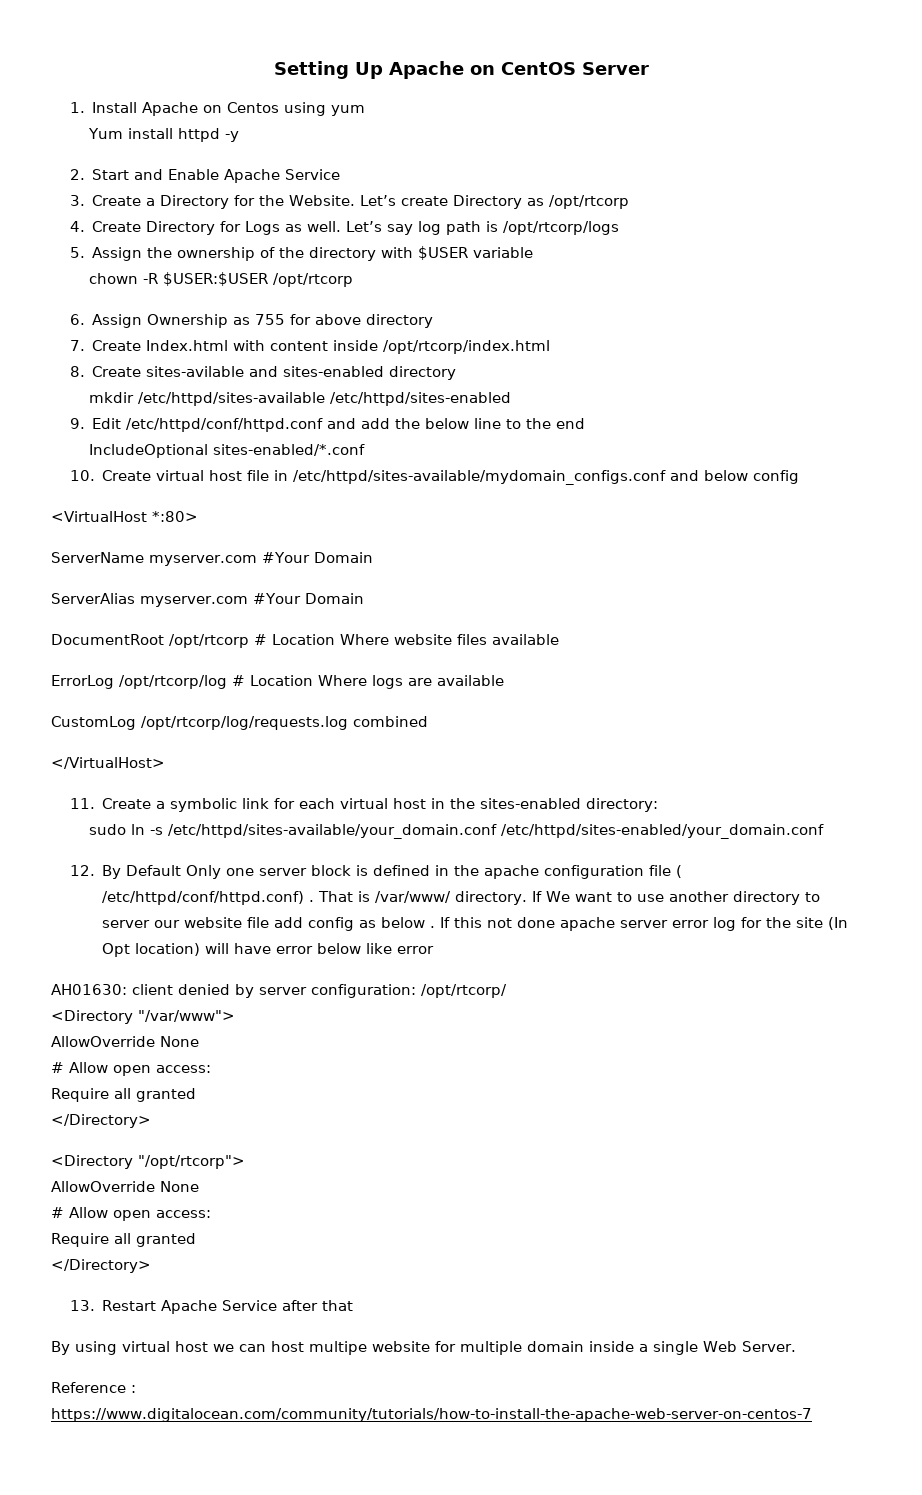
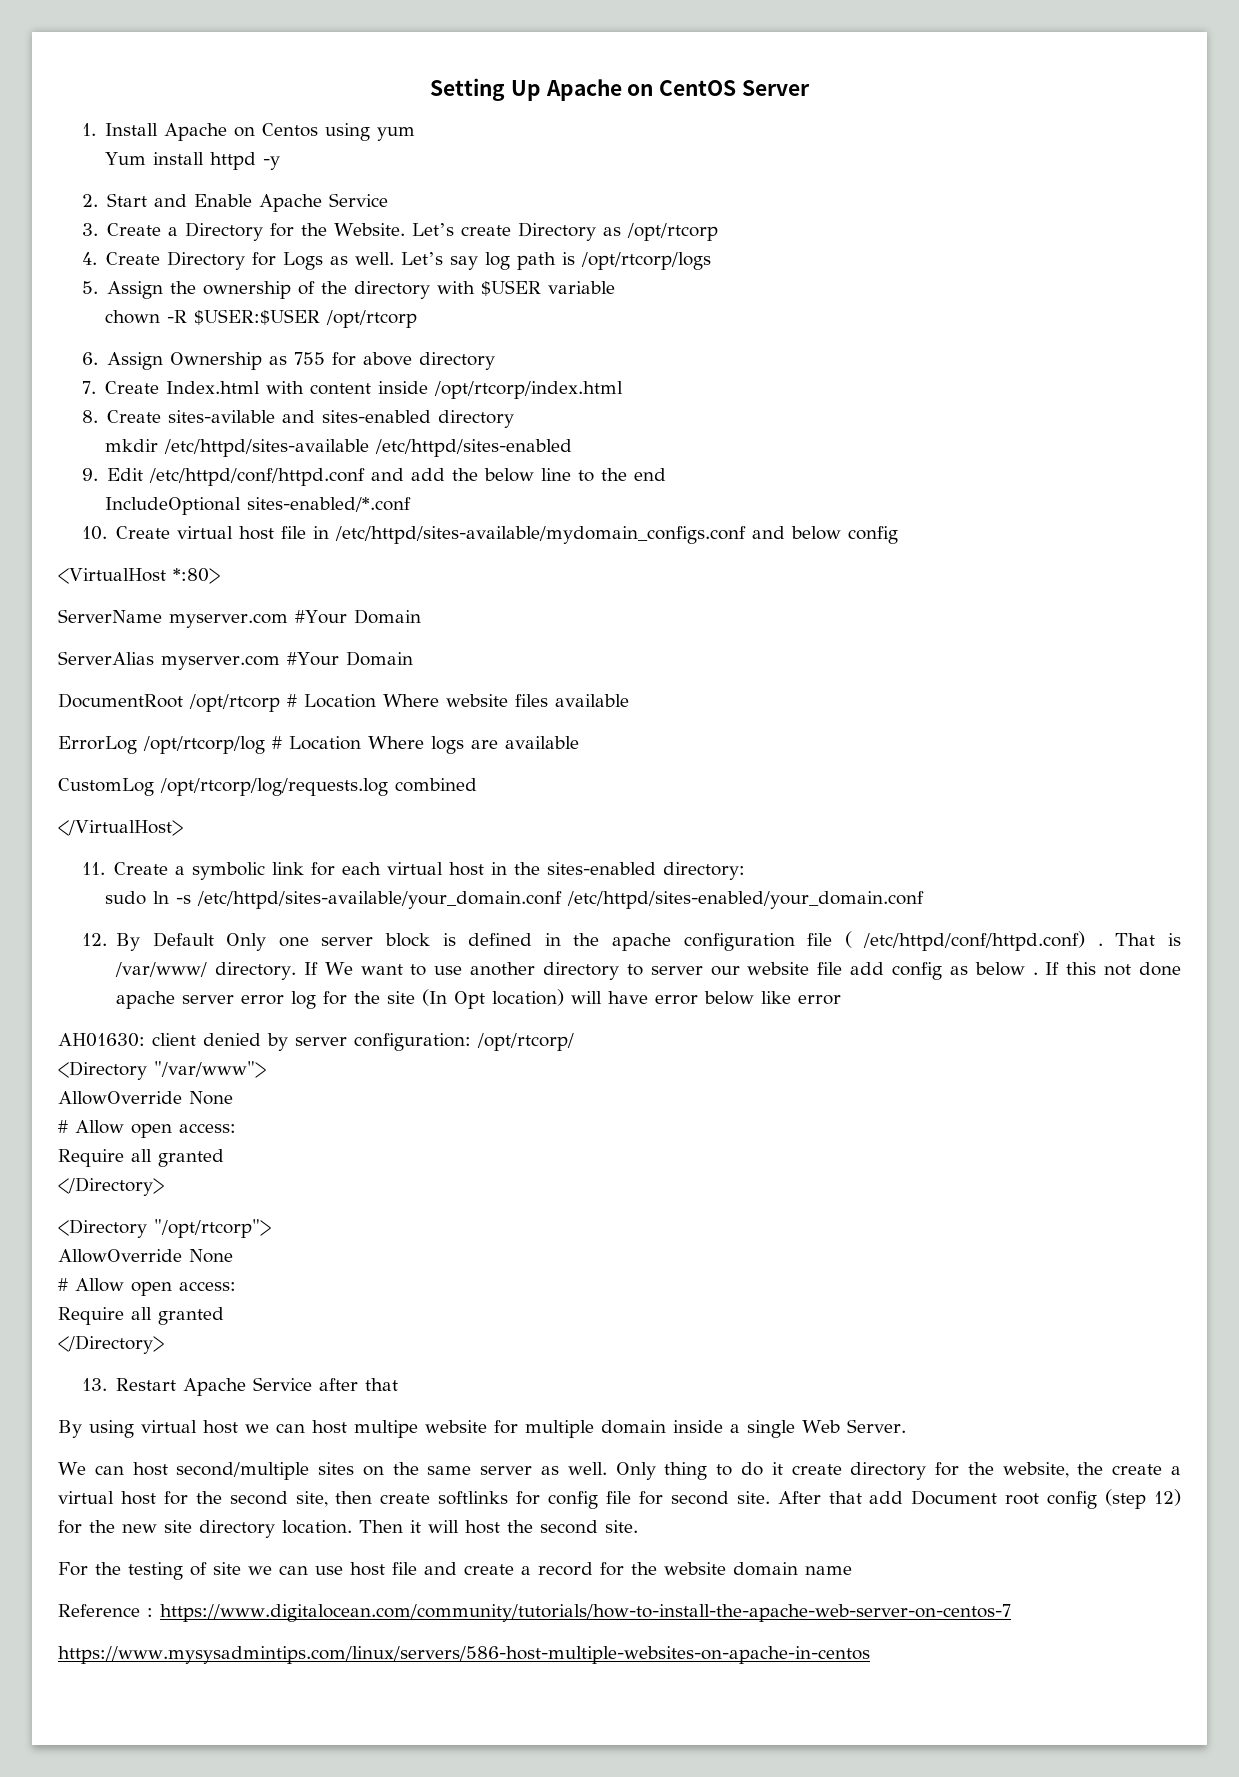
+ We can host second/multiple sites on the same server as well. Only thing to do it create directory for the website, the create a virtual host for the second site, then create softlinks for config file for second site. After that add Document root config (step 12) for the new site directory location. Then it will host the second site.
+ For the testing of site we can use host file and create a record for the website domain name
+ https://www.mysysadmintips.com/linux/servers/586-host-multiple-websites-on-apache-in-centos

